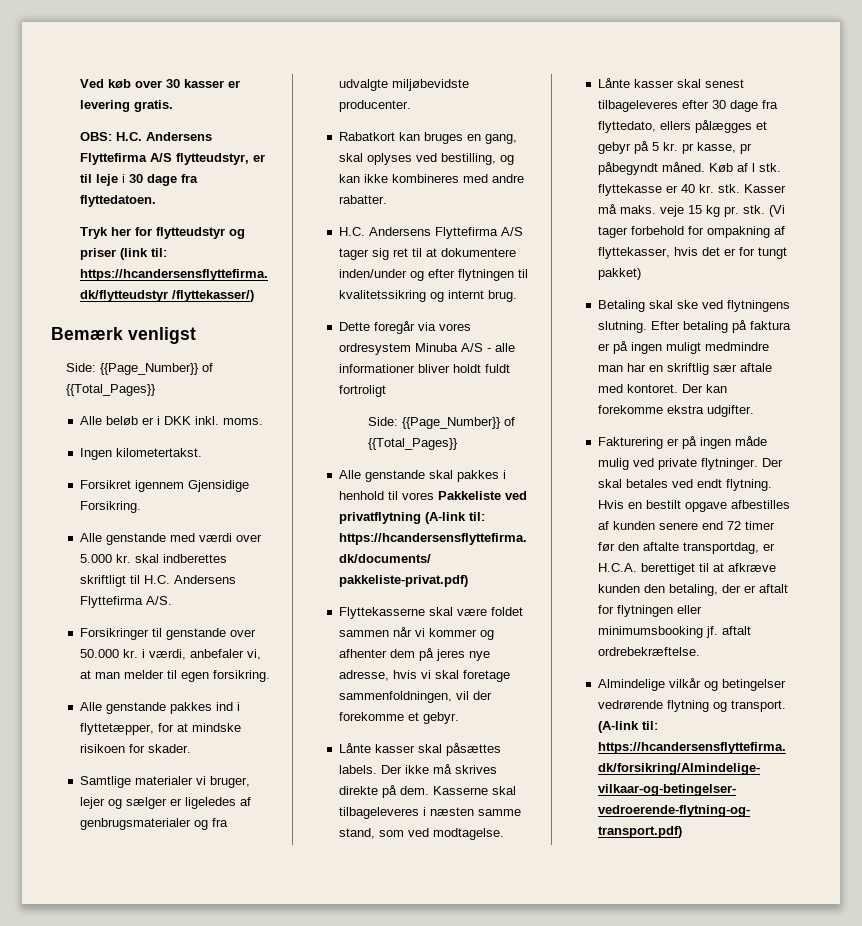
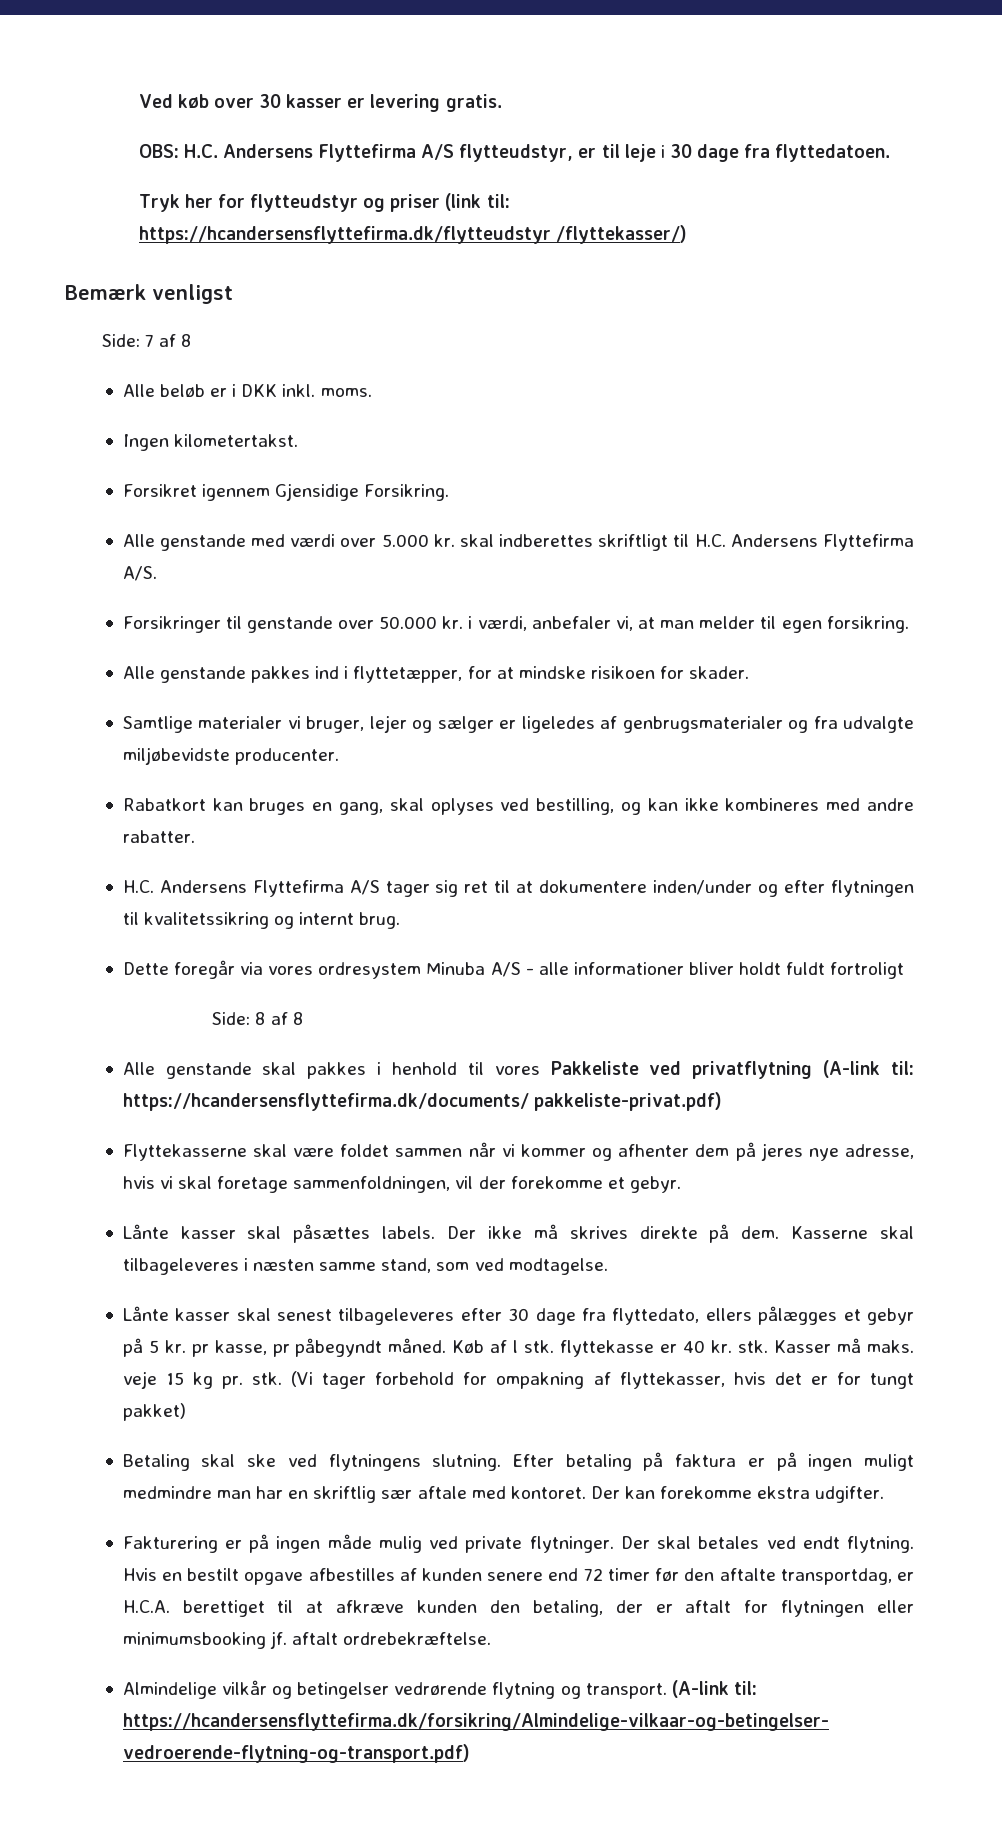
  Bemærk venligst
- Side: {{Page_Number}} of {{Total_Pages}}
+ Side: 7 af 8
  Dette foregår via vores ordresystem Minuba A/S - alle informationer bliver holdt fuldt fortroligt
- Side: {{Page_Number}} of {{Total_Pages}}
+ Side: 8 af 8

